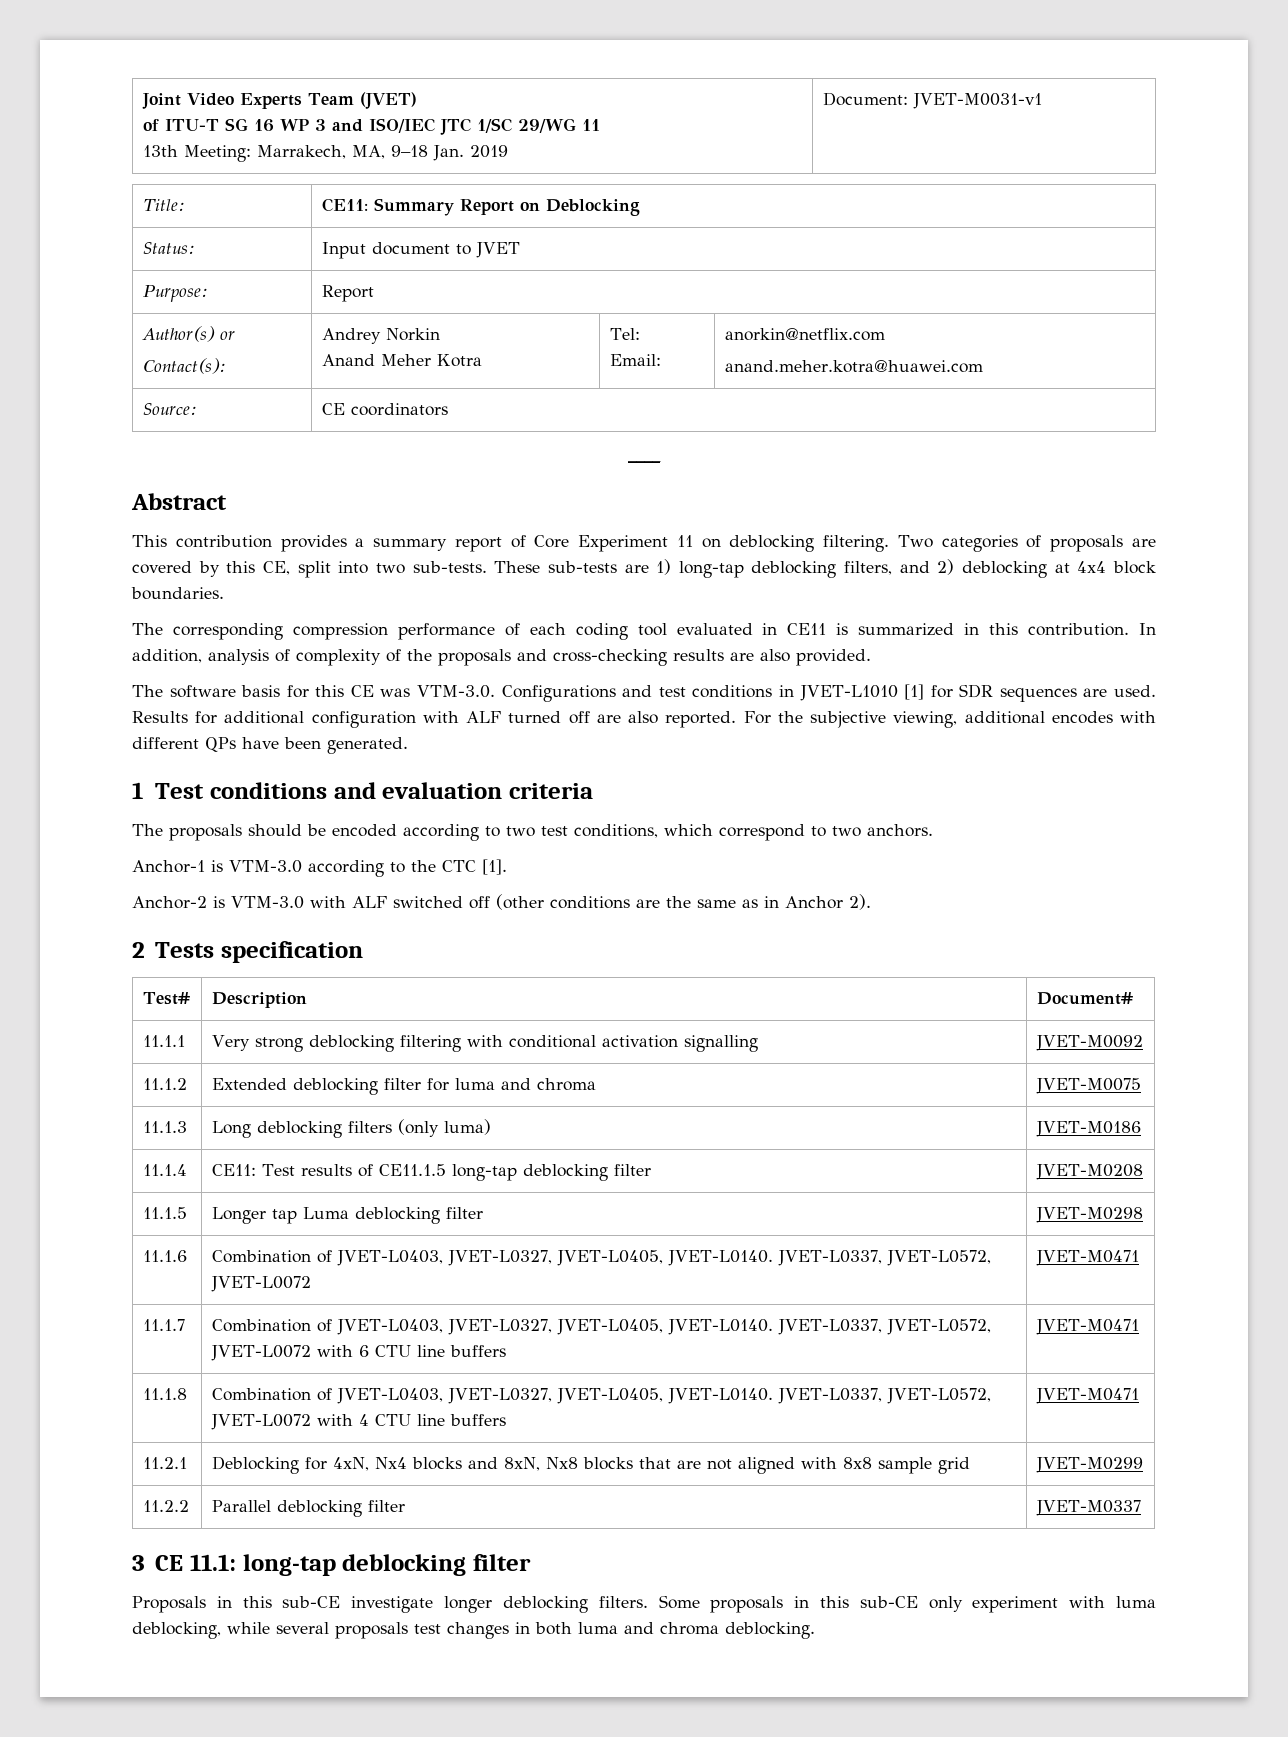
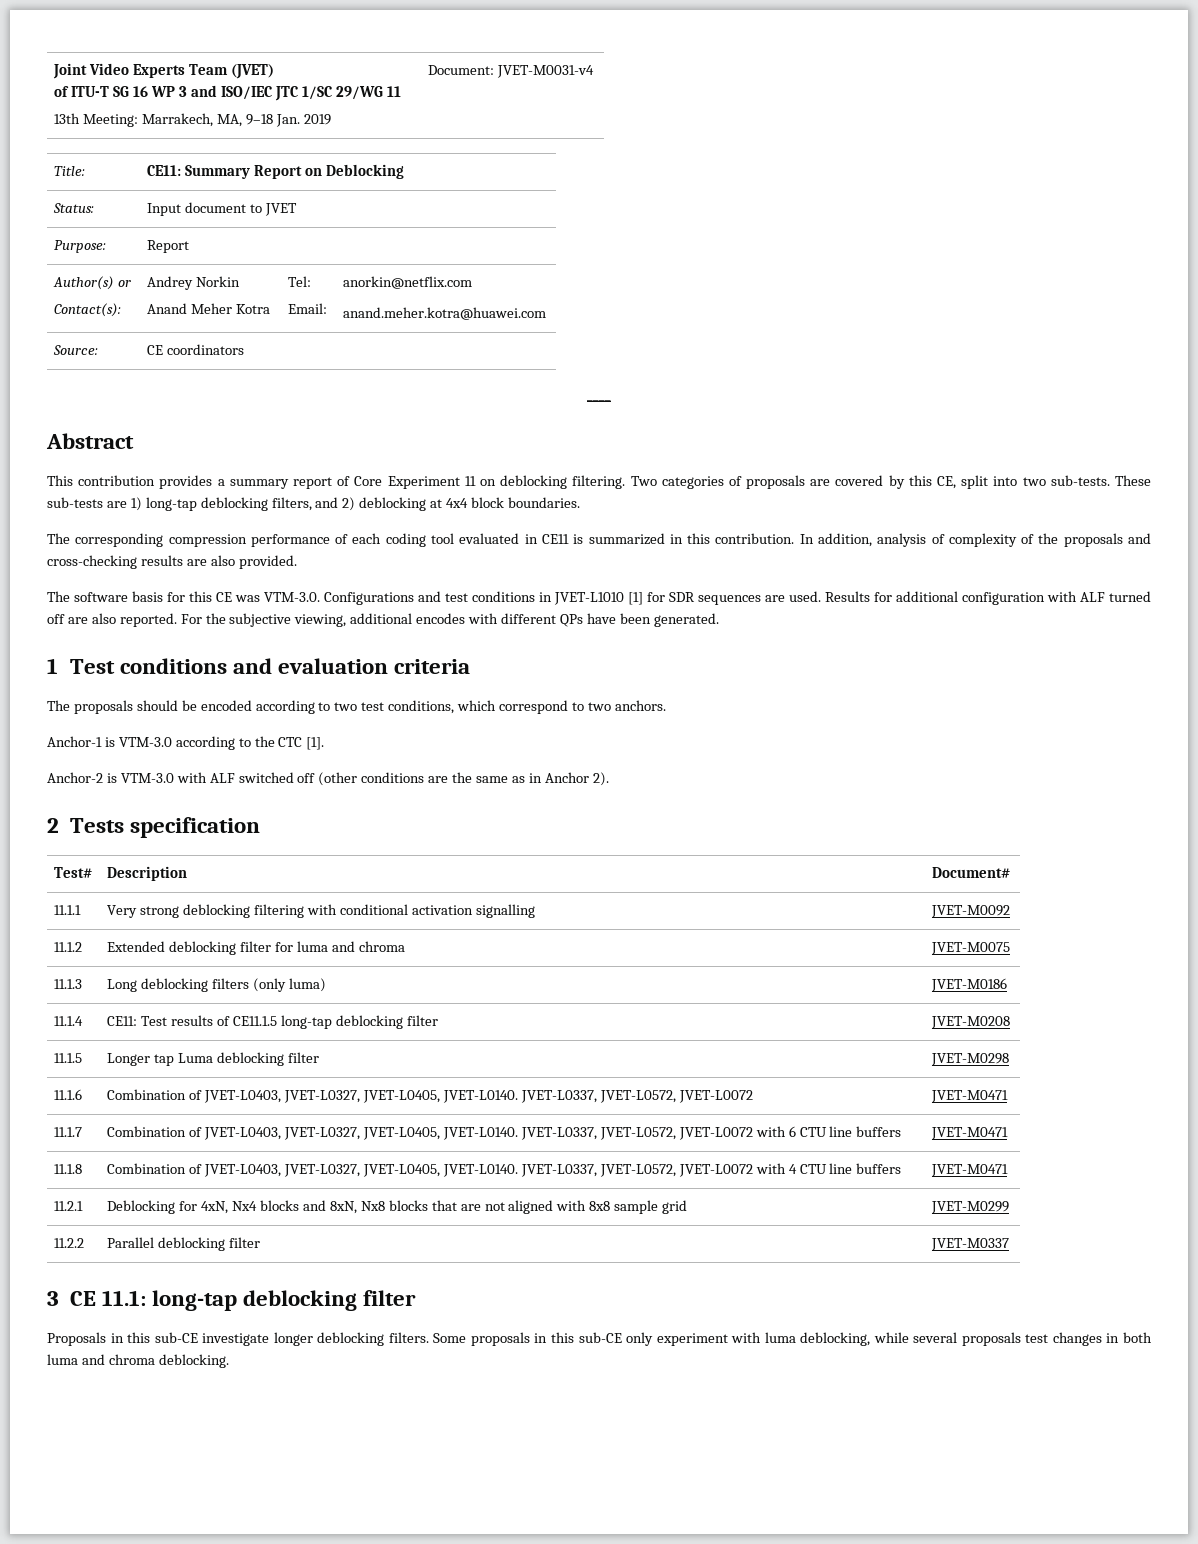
  Joint Video Experts Team (JVET)
  of ITU-T SG 16 WP 3 and ISO/IEC JTC 1/SC 29/WG 11
- 13th Meeting: Marrakech, MA, 9–18 Jan. 2019 | Document: JVET-M0031-v1
+ 13th Meeting: Marrakech, MA, 9–18 Jan. 2019 | Document: JVET-M0031-v4

